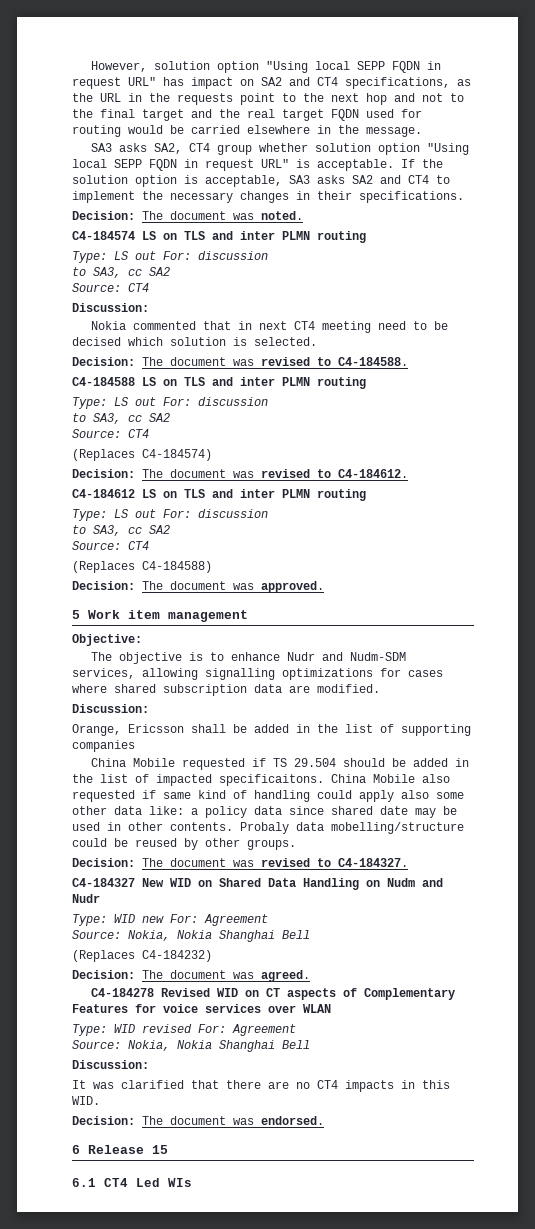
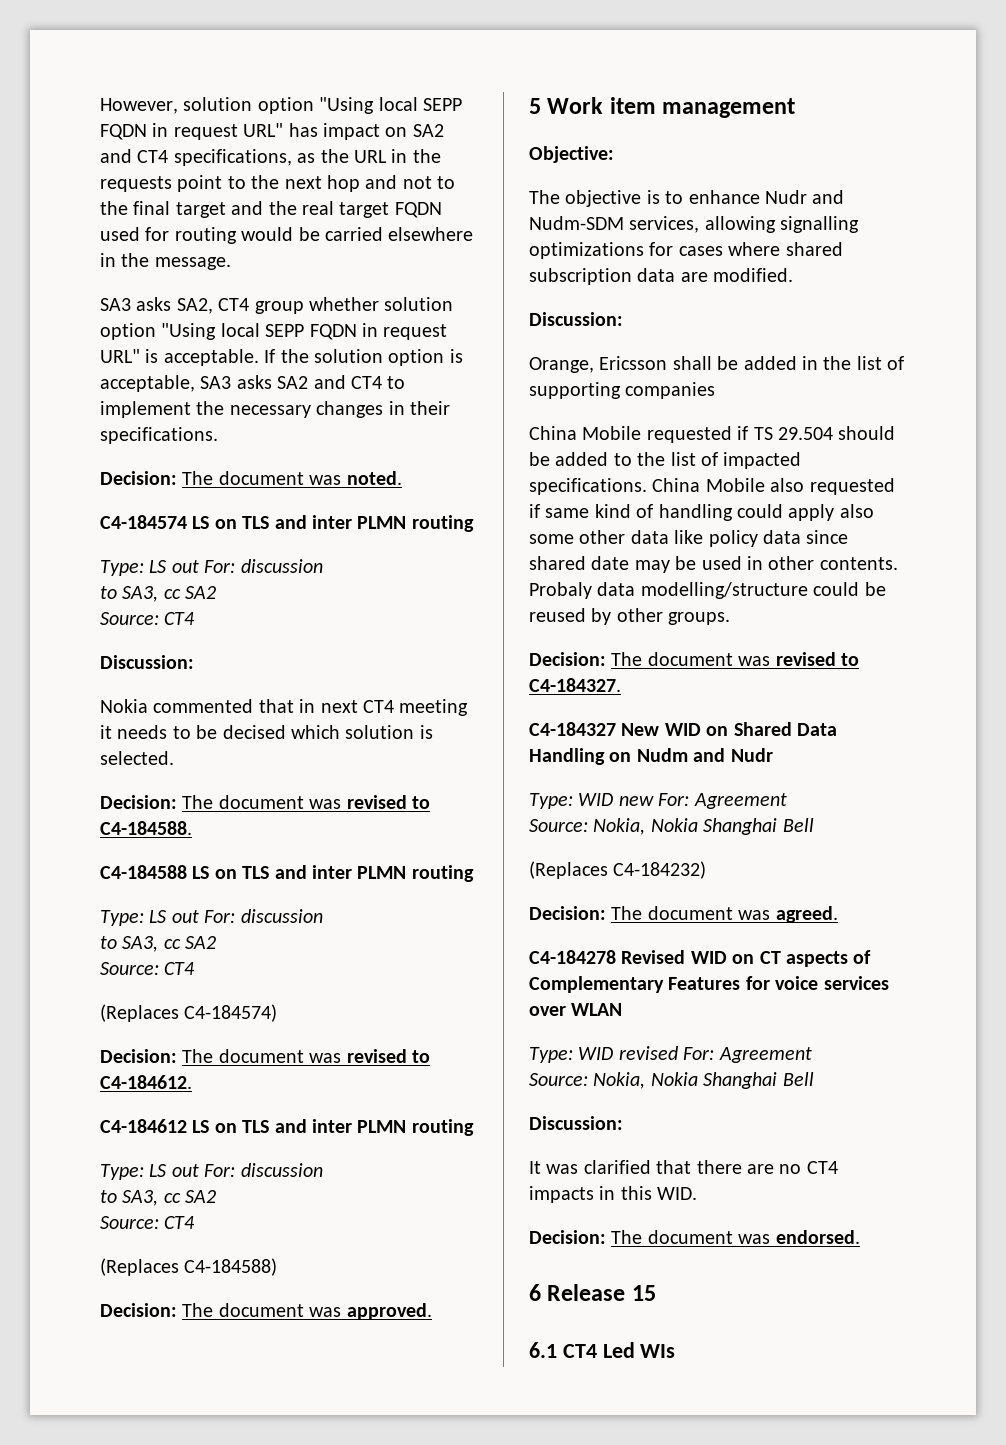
- Nokia commented that in next CT4 meeting need to be decised which solution is selected.
+ Nokia commented that in next CT4 meeting it needs to be decised which solution is selected.
- China Mobile requested if TS 29.504 should be added in the list of impacted specificaitons.
+ China Mobile requested if TS 29.504 should be added to the list of impacted specifications.
- China Mobile also requested if same kind of handling could apply also some other data like: a policy data since shared date may be used in other contents.
+ China Mobile also requested if same kind of handling could apply also some other data like policy data since shared date may be used in other contents.
- Probaly data mobelling/structure could be reused by other groups.
+ Probaly data modelling/structure could be reused by other groups.

